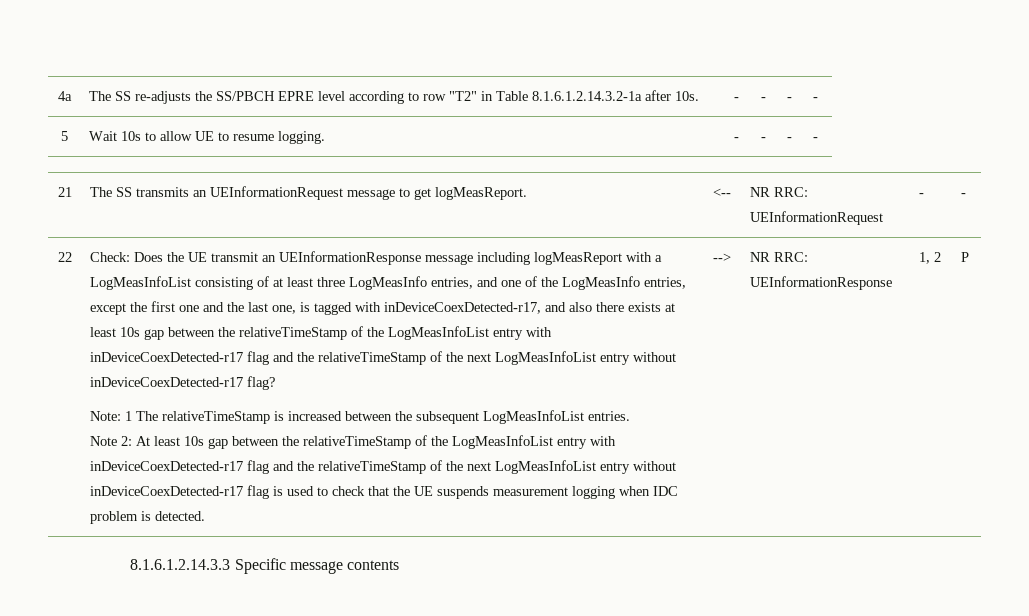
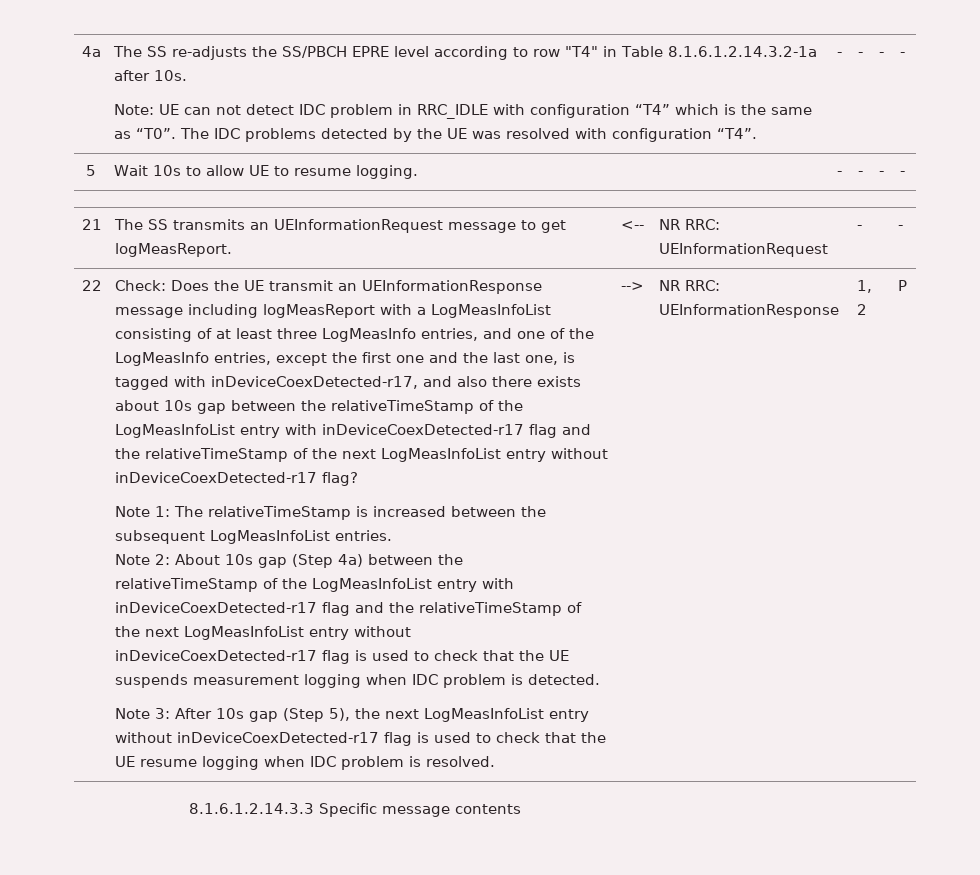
- The SS re-adjusts the SS/PBCH EPRE level according to row "T2" in Table 8.1.6.1.2.14.3.2-1a after 10s.
+ The SS re-adjusts the SS/PBCH EPRE level according to row "T4" in Table 8.1.6.1.2.14.3.2-1a after 10s.
+ Note: UE can not detect IDC problem in RRC_IDLE with configuration “T4” which is the same as “T0”. The IDC problems detected by the UE was resolved with configuration “T4”.
- Does the UE transmit an UEInformationResponse message including logMeasReport with a LogMeasInfoList consisting of at least three LogMeasInfo entries, and one of the LogMeasInfo entries, except the first one and the last one, is tagged with inDeviceCoexDetected-r17, and also there exists at least 10s gap between the relativeTimeStamp of the LogMeasInfoList entry with inDeviceCoexDetected-r17 flag and the relativeTimeStamp of the next LogMeasInfoList entry without inDeviceCoexDetected-r17 flag?
+ Does the UE transmit an UEInformationResponse message including logMeasReport with a LogMeasInfoList consisting of at least three LogMeasInfo entries, and one of the LogMeasInfo entries, except the first one and the last one, is tagged with inDeviceCoexDetected-r17, and also there exists about 10s gap between the relativeTimeStamp of the LogMeasInfoList entry with inDeviceCoexDetected-r17 flag and the relativeTimeStamp of the next LogMeasInfoList entry without inDeviceCoexDetected-r17 flag?
- Note: 1 The relativeTimeStamp is increased between the subsequent LogMeasInfoList entries.
+ Note 1: The relativeTimeStamp is increased between the subsequent LogMeasInfoList entries.
- Note 2: At least 10s gap between the relativeTimeStamp of the LogMeasInfoList entry with inDeviceCoexDetected-r17 flag and the relativeTimeStamp of the next LogMeasInfoList entry without inDeviceCoexDetected-r17 flag is used to check that the UE suspends measurement logging when IDC problem is detected.
+ Note 2: About 10s gap (Step 4a) between the relativeTimeStamp of the LogMeasInfoList entry with inDeviceCoexDetected-r17 flag and the relativeTimeStamp of the next LogMeasInfoList entry without inDeviceCoexDetected-r17 flag is used to check that the UE suspends measurement logging when IDC problem is detected.
+ Note 3: After 10s gap (Step 5), the next LogMeasInfoList entry without inDeviceCoexDetected-r17 flag is used to check that the UE resume logging when IDC problem is resolved.

